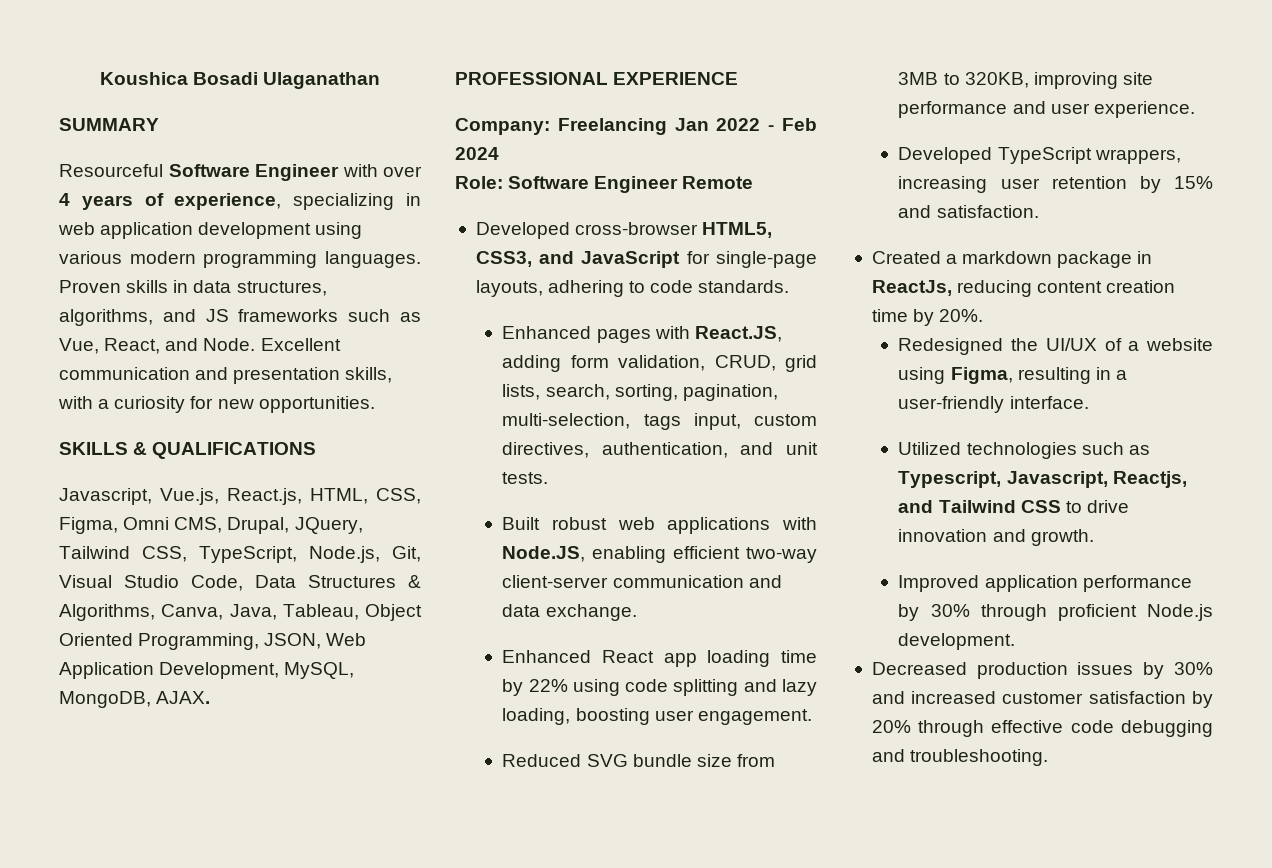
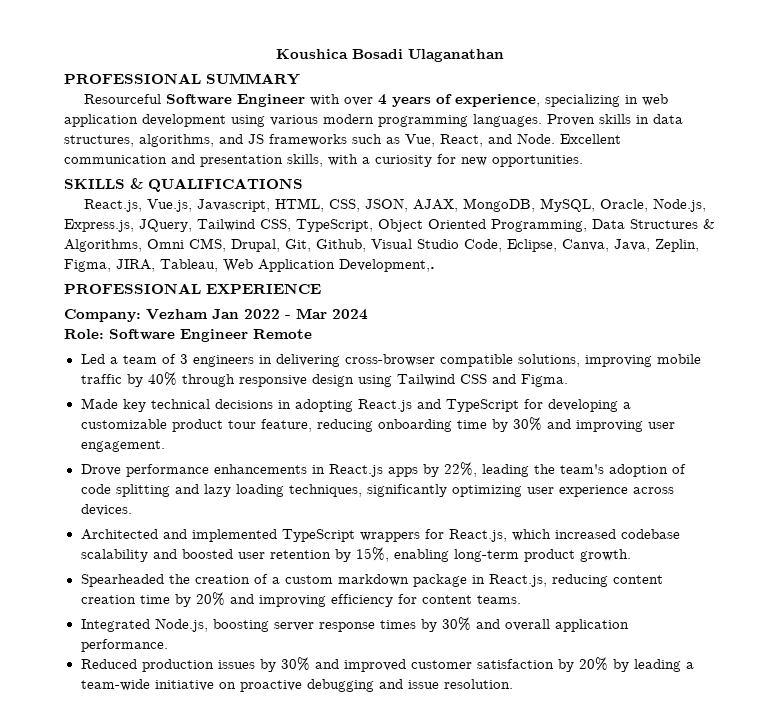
- SUMMARY
+ PROFESSIONAL SUMMARY
- Javascript, Vue.js, React.js, HTML, CSS, Figma, Omni CMS, Drupal, JQuery, Tailwind CSS, TypeScript, Node.js, Git, Visual Studio Code, Data Structures & Algorithms, Canva, Java, Tableau, Object Oriented Programming, JSON, Web Application Development, MySQL, MongoDB, AJAX.
+ React.js, Vue.js, Javascript, HTML, CSS, JSON, AJAX, MongoDB, MySQL, Oracle, Node.js, Express.js, JQuery, Tailwind CSS, TypeScript, Object Oriented Programming, Data Structures & Algorithms, Omni CMS, Drupal, Git, Github, Visual Studio Code, Eclipse, Canva, Java, Zeplin, Figma, JIRA, Tableau, Web Application Development,.
- Company: Freelancing Jan 2022 - Feb 2024
+ Company: Vezham Jan 2022 - Mar 2024
- Developed cross-browser HTML5, CSS3, and JavaScript for single-page layouts, adhering to code standards.
- Enhanced pages with React.JS, adding form validation, CRUD, grid lists, search, sorting, pagination, multi-selection, tags input, custom directives, authentication, and unit tests.
- Built robust web applications with Node.JS, enabling efficient two-way client-server communication and data exchange.
- Enhanced React app loading time by 22% using code splitting and lazy loading, boosting user engagement.
- Reduced SVG bundle size from 3MB to 320KB, improving site performance and user experience.
- Developed TypeScript wrappers, increasing user retention by 15% and satisfaction.
- Created a markdown package in ReactJs, reducing content creation time by 20%.
- Redesigned the UI/UX of a website using Figma, resulting in a user-friendly interface.
- Utilized technologies such as Typescript, Javascript, Reactjs, and Tailwind CSS to drive innovation and growth.
- Improved application performance by 30% through proficient Node.js development.
- Decreased production issues by 30% and increased customer satisfaction by 20% through effective code debugging and troubleshooting.
+ Led a team of 3 engineers in delivering cross-browser compatible solutions, improving mobile traffic by 40% through responsive design using Tailwind CSS and Figma.
+ Made key technical decisions in adopting React.js and TypeScript for developing a customizable product tour feature, reducing onboarding time by 30% and improving user engagement.
+ Drove performance enhancements in React.js apps by 22%, leading the team's adoption of code splitting and lazy loading techniques, significantly optimizing user experience across devices.
+ Architected and implemented TypeScript wrappers for React.js, which increased codebase scalability and boosted user retention by 15%, enabling long-term product growth.
+ Spearheaded the creation of a custom markdown package in React.js, reducing content creation time by 20% and improving efficiency for content teams.
+ Integrated Node.js, boosting server response times by 30% and overall application performance.
+ Reduced production issues by 30% and improved customer satisfaction by 20% by leading a team-wide initiative on proactive debugging and issue resolution.

